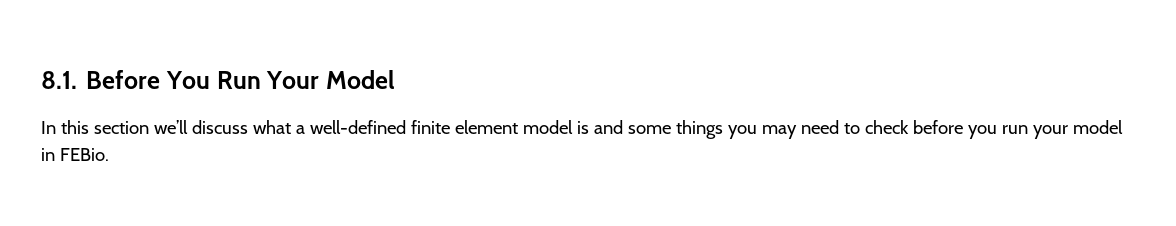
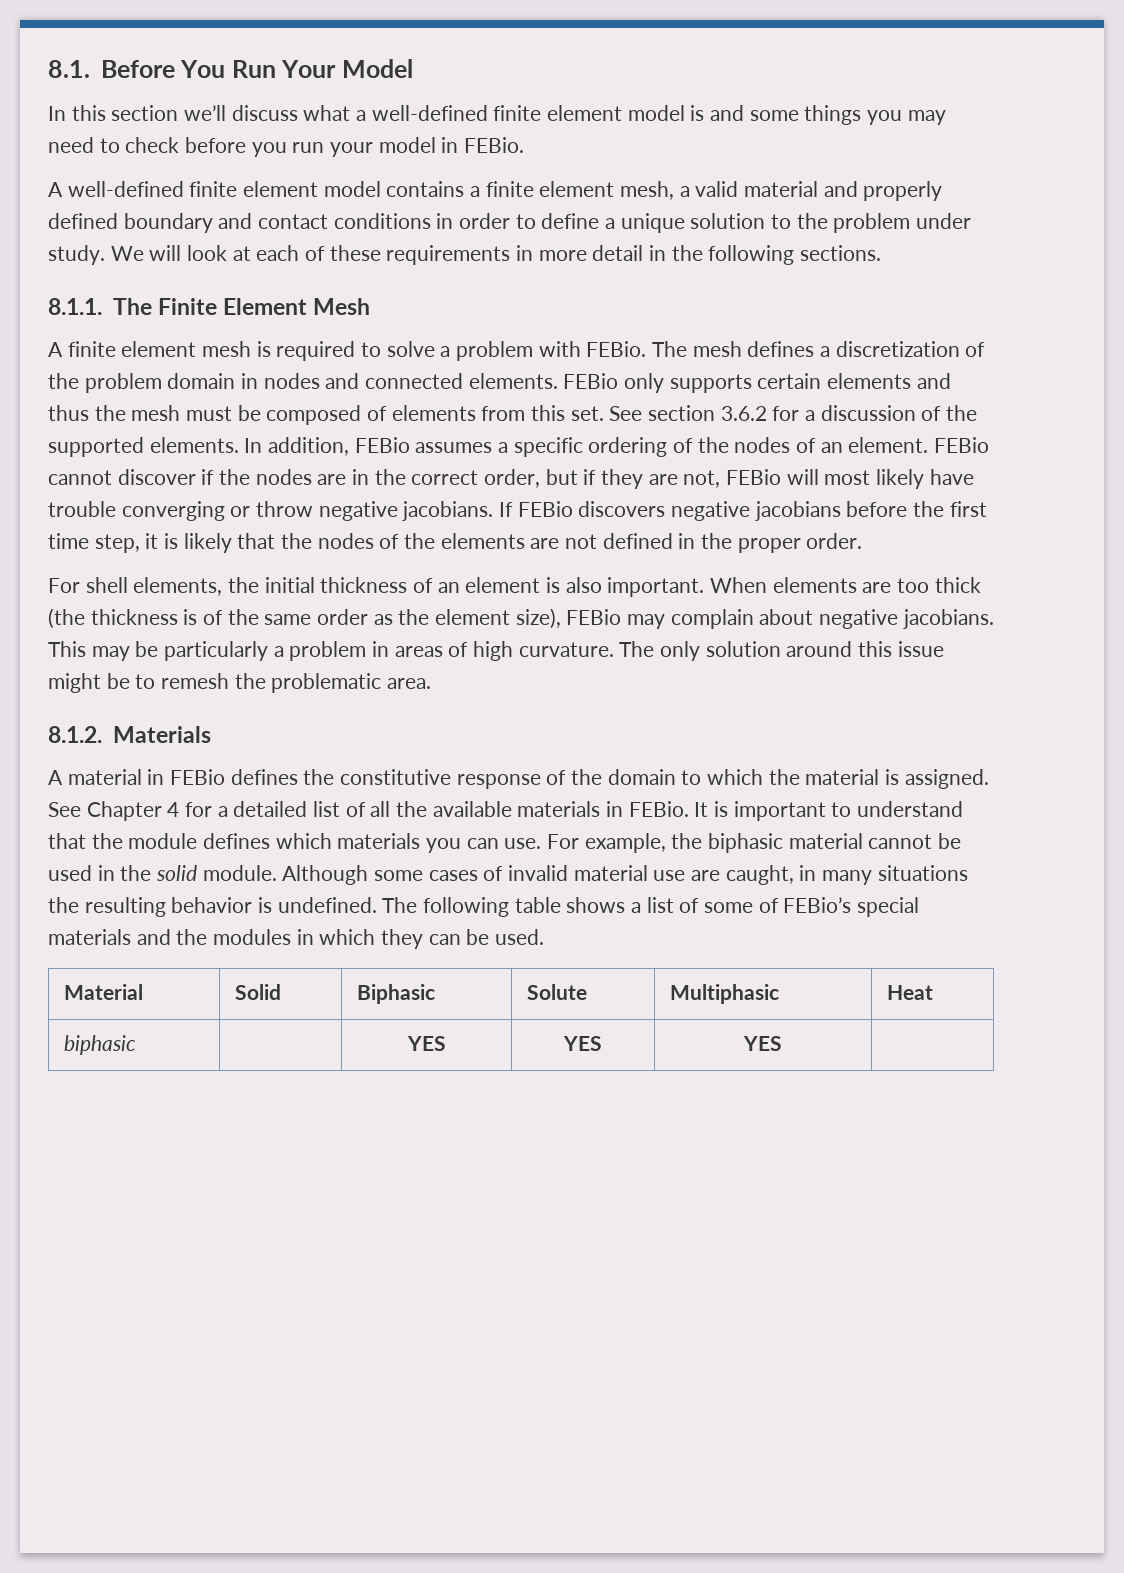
+ A well-defined finite element model contains a finite element mesh, a valid material and properly defined boundary and contact conditions in order to define a unique solution to the problem under study. We will look at each of these requirements in more detail in the following sections.
+ 8.1.1. The Finite Element Mesh
+ A finite element mesh is required to solve a problem with FEBio. The mesh defines a discretization of the problem domain in nodes and connected elements. FEBio only supports certain elements and thus the mesh must be composed of elements from this set. See section 3.6.2 for a discussion of the supported elements. In addition, FEBio assumes a specific ordering of the nodes of an element. FEBio cannot discover if the nodes are in the correct order, but if they are not, FEBio will most likely have trouble converging or throw negative jacobians. If FEBio discovers negative jacobians before the first time step, it is likely that the nodes of the elements are not defined in the proper order.
+ For shell elements, the initial thickness of an element is also important. When elements are too thick (the thickness is of the same order as the element size), FEBio may complain about negative jacobians. This may be particularly a problem in areas of high curvature. The only solution around this issue might be to remesh the problematic area.
+ 8.1.2. Materials
+ A material in FEBio defines the constitutive response of the domain to which the material is assigned. See Chapter 4 for a detailed list of all the available materials in FEBio. It is important to understand that the module defines which materials you can use. For example, the biphasic material cannot be used in the solid module. Although some cases of invalid material use are caught, in many situations the resulting behavior is undefined. The following table shows a list of some of FEBio’s special materials and the modules in which they can be used.
+ Material | Solid | Biphasic | Solute | Multiphasic | Heat
+ biphasic | | YES | YES | YES |

